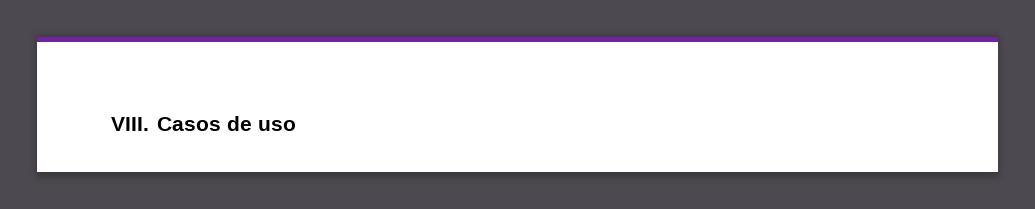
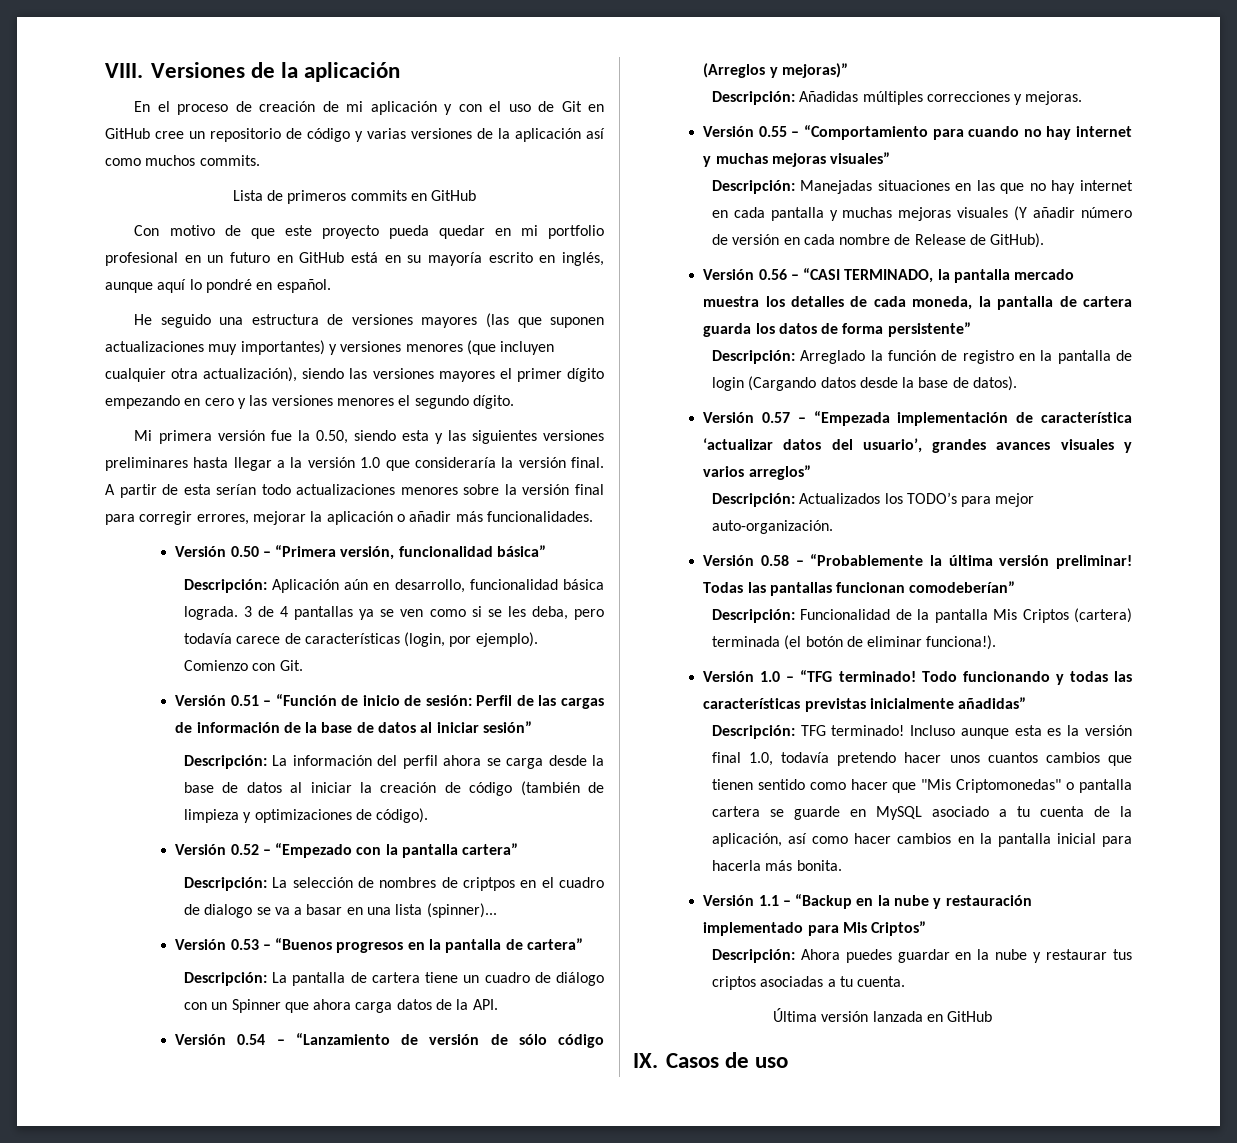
- Casos de uso
+ Versiones de la aplicación
+ En el proceso de creación de mi aplicación y con el uso de Git en GitHub cree un repositorio de código y varias versiones de la aplicación así como muchos commits.
+ Lista de primeros commits en GitHub
+ Con motivo de que este proyecto pueda quedar en mi portfolio profesional en un futuro en GitHub está en su mayoría escrito en inglés, aunque aquí lo pondré en español.
+ He seguido una estructura de versiones mayores (las que suponen actualizaciones muy importantes) y versiones menores (que incluyen cualquier otra actualización), siendo las versiones mayores el primer dígito empezando en cero y las versiones menores el segundo dígito.
+ Mi primera versión fue la 0.50, siendo esta y las siguientes versiones preliminares hasta llegar a la versión 1.0 que consideraría la versión final. A partir de esta serían todo actualizaciones menores sobre la versión final para corregir errores, mejorar la aplicación o añadir más funcionalidades.
+ Versión 0.50 – “Primera versión, funcionalidad básica”
+ Descripción: Aplicación aún en desarrollo, funcionalidad básica lograda. 3 de 4 pantallas ya se ven como si se les deba, pero todavía carece de características (login, por ejemplo). Comienzo con Git.
+ Versión 0.51 – “Función de inicio de sesión: Perfil de las cargas de información de la base de datos al iniciar sesión”
+ Descripción: La información del perfil ahora se carga desde la base de datos al iniciar la creación de código (también de limpieza y optimizaciones de código).
+ Versión 0.52 – “Empezado con la pantalla cartera”
+ Descripción: La selección de nombres de criptpos en el cuadro de dialogo se va a basar en una lista (spinner)...
+ Versión 0.53 – “Buenos progresos en la pantalla de cartera”
+ Descripción: La pantalla de cartera tiene un cuadro de diálogo con un Spinner que ahora carga datos de la API.
+ Versión 0.54 – “Lanzamiento de versión de sólo código (Arreglos y mejoras)”
+ Descripción: Añadidas múltiples correcciones y mejoras.
+ Versión 0.55 – “Comportamiento para cuando no hay internet y muchas mejoras visuales”
+ Descripción: Manejadas situaciones en las que no hay internet en cada pantalla y muchas mejoras visuales (Y añadir número de versión en cada nombre de Release de GitHub).
+ Versión 0.56 – “CASI TERMINADO, la pantalla mercado muestra los detalles de cada moneda, la pantalla de cartera guarda los datos de forma persistente”
+ Descripción: Arreglado la función de registro en la pantalla de login (Cargando datos desde la base de datos).
+ Versión 0.57 – “Empezada implementación de característica ‘actualizar datos del usuario’, grandes avances visuales y varios arreglos”
+ Descripción: Actualizados los TODO’s para mejor auto-organización.
+ Versión 0.58 – “Probablemente la última versión preliminar! Todas las pantallas funcionan comodeberían”
+ Descripción: Funcionalidad de la pantalla Mis Criptos (cartera) terminada (el botón de eliminar funciona!).
+ Versión 1.0 – “TFG terminado! Todo funcionando y todas las características previstas inicialmente añadidas”
+ Descripción: TFG terminado! Incluso aunque esta es la versión final 1.0, todavía pretendo hacer unos cuantos cambios que tienen sentido como hacer que "Mis Criptomonedas" o pantalla cartera se guarde en MySQL asociado a tu cuenta de la aplicación, así como hacer cambios en la pantalla inicial para hacerla más bonita.
+ Versión 1.1 – “Backup en la nube y restauración implementado para Mis Criptos”
+ Descripción: Ahora puedes guardar en la nube y restaurar tus criptos asociadas a tu cuenta.
+ Última versión lanzada en GitHub
+ IX. Casos de uso

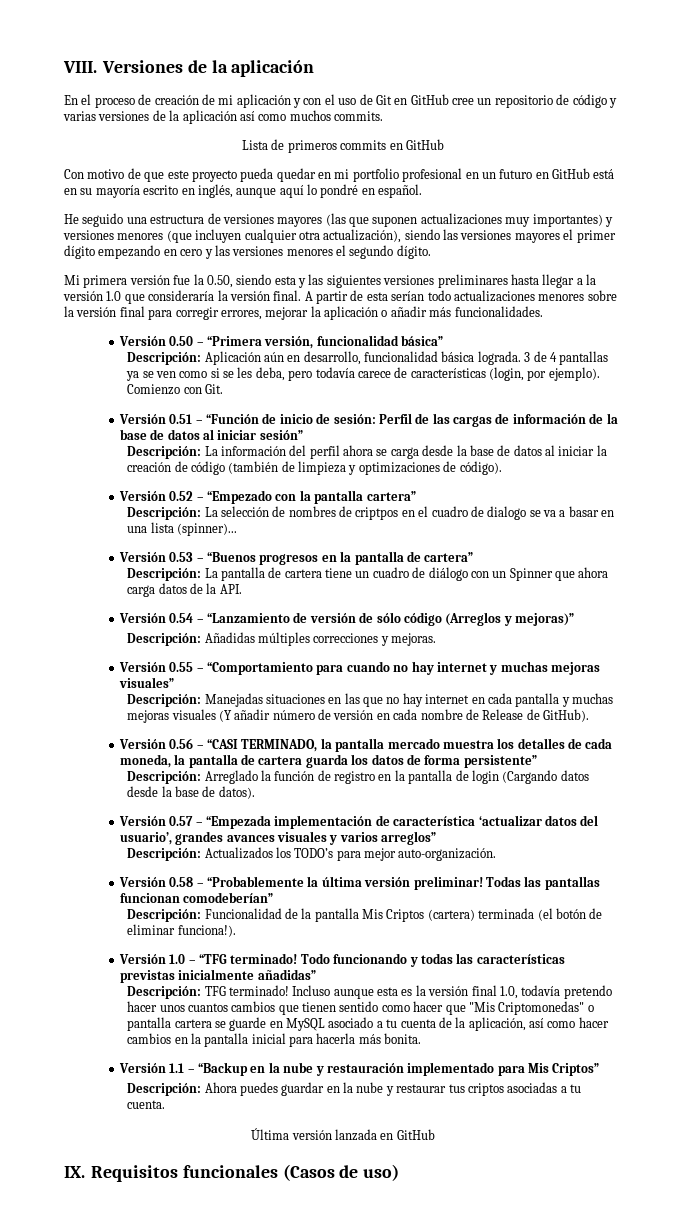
- IX. Casos de uso
+ IX. Requisitos funcionales (Casos de uso)

